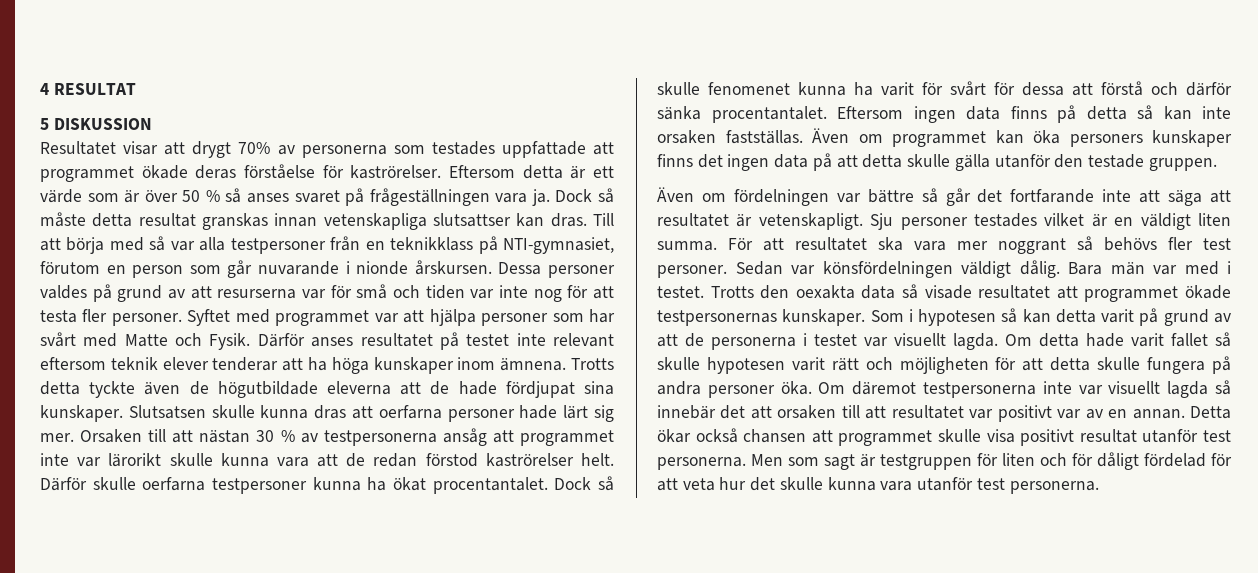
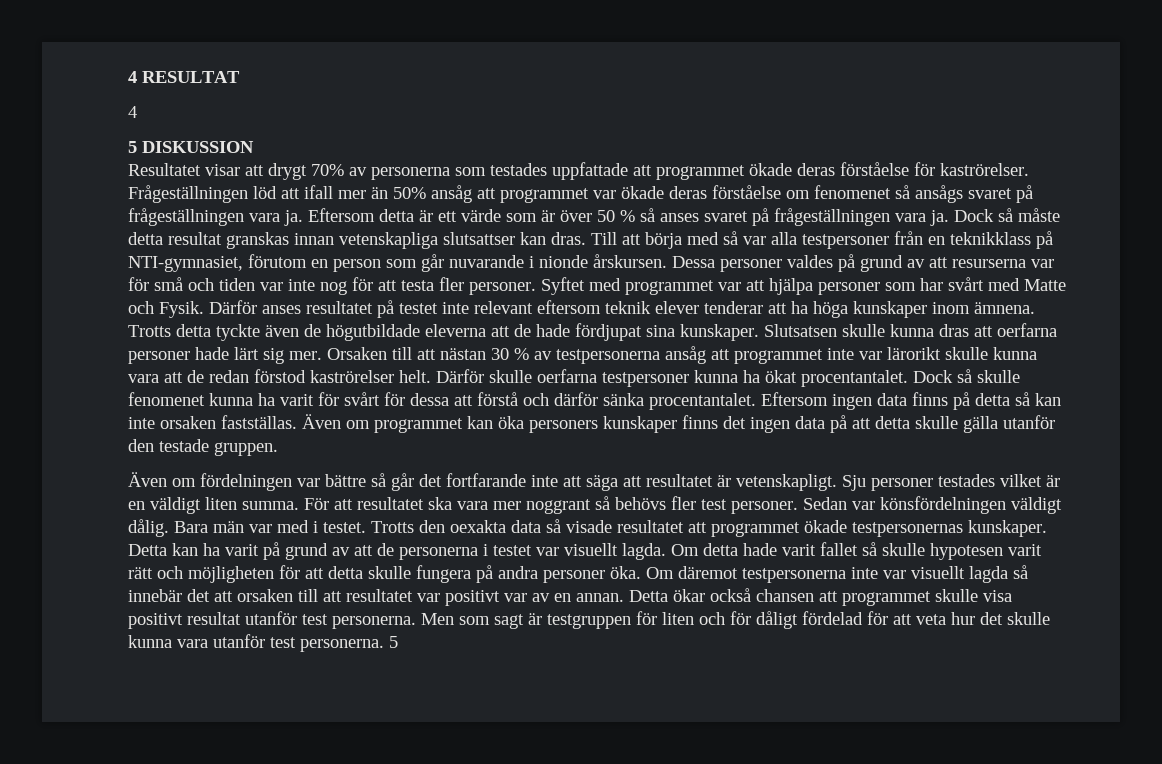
  4 RESULTAT
+ 4
+ Frågeställningen löd att ifall mer än 50% ansåg att programmet var ökade deras förståelse om fenomenet så ansågs svaret på frågeställningen vara ja.
- Som i hypotesen så kan detta varit på grund av att de personerna i testet var visuellt lagda.
+ Detta kan ha varit på grund av att de personerna i testet var visuellt lagda.
- Men som sagt är testgruppen för liten och för dåligt fördelad för att veta hur det skulle kunna vara utanför test personerna.
+ Men som sagt är testgruppen för liten och för dåligt fördelad för att veta hur det skulle kunna vara utanför test personerna. 5

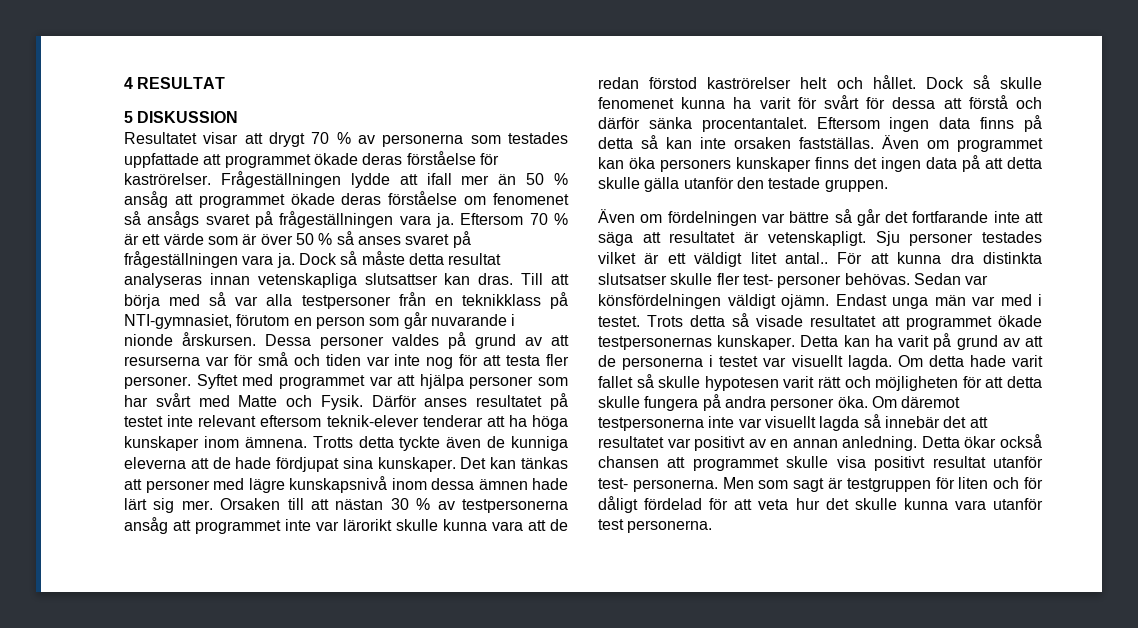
  4 RESULTAT
- 4
- Resultatet visar att drygt 70% av personerna som testades uppfattade att programmet ökade deras förståelse för kaströrelser.
+ Resultatet visar att drygt 70 % av personerna som testades uppfattade att programmet ökade deras förståelse för kaströrelser.
- Frågeställningen löd att ifall mer än 50% ansåg att programmet var ökade deras förståelse om fenomenet så ansågs svaret på frågeställningen vara ja.
+ Frågeställningen lydde att ifall mer än 50 % ansåg att programmet ökade deras förståelse om fenomenet så ansågs svaret på frågeställningen vara ja.
- Eftersom detta är ett värde som är över 50 % så anses svaret på frågeställningen vara ja.
+ Eftersom 70 % är ett värde som är över 50 % så anses svaret på frågeställningen vara ja.
- Dock så måste detta resultat granskas innan vetenskapliga slutsattser kan dras.
+ Dock så måste detta resultat analyseras innan vetenskapliga slutsattser kan dras.
- Därför anses resultatet på testet inte relevant eftersom teknik elever tenderar att ha höga kunskaper inom ämnena.
+ Därför anses resultatet på testet inte relevant eftersom teknik-elever tenderar att ha höga kunskaper inom ämnena.
- Trotts detta tyckte även de högutbildade eleverna att de hade fördjupat sina kunskaper.
+ Trotts detta tyckte även de kunniga eleverna att de hade fördjupat sina kunskaper.
- Slutsatsen skulle kunna dras att oerfarna personer hade lärt sig mer.
+ Det kan tänkas att personer med lägre kunskapsnivå inom dessa ämnen hade lärt sig mer.
- Orsaken till att nästan 30 % av testpersonerna ansåg att programmet inte var lärorikt skulle kunna vara att de redan förstod kaströrelser helt. Därför skulle oerfarna testpersoner kunna ha ökat procentantalet.
+ Orsaken till att nästan 30 % av testpersonerna ansåg att programmet inte var lärorikt skulle kunna vara att de redan förstod kaströrelser helt och hållet.
- Sju personer testades vilket är en väldigt liten summa. För att resultatet ska vara mer noggrant så behövs fler test personer.
+ Sju personer testades vilket är ett väldigt litet antal.. För att kunna dra distinkta slutsatser skulle fler test- personer behövas.
- Sedan var könsfördelningen väldigt dålig. Bara män var med i testet.
+ Sedan var könsfördelningen väldigt ojämn. Endast unga män var med i testet.
- Trotts den oexakta data så visade resultatet att programmet ökade testpersonernas kunskaper.
+ Trots detta så visade resultatet att programmet ökade testpersonernas kunskaper.
- Om däremot testpersonerna inte var visuellt lagda så innebär det att orsaken till att resultatet var positivt var av en annan.
+ Om däremot testpersonerna inte var visuellt lagda så innebär det att resultatet var positivt av en annan anledning.
- Detta ökar också chansen att programmet skulle visa positivt resultat utanför test personerna.
+ Detta ökar också chansen att programmet skulle visa positivt resultat utanför test- personerna.
- Men som sagt är testgruppen för liten och för dåligt fördelad för att veta hur det skulle kunna vara utanför test personerna. 5
+ Men som sagt är testgruppen för liten och för dåligt fördelad för att veta hur det skulle kunna vara utanför test personerna.

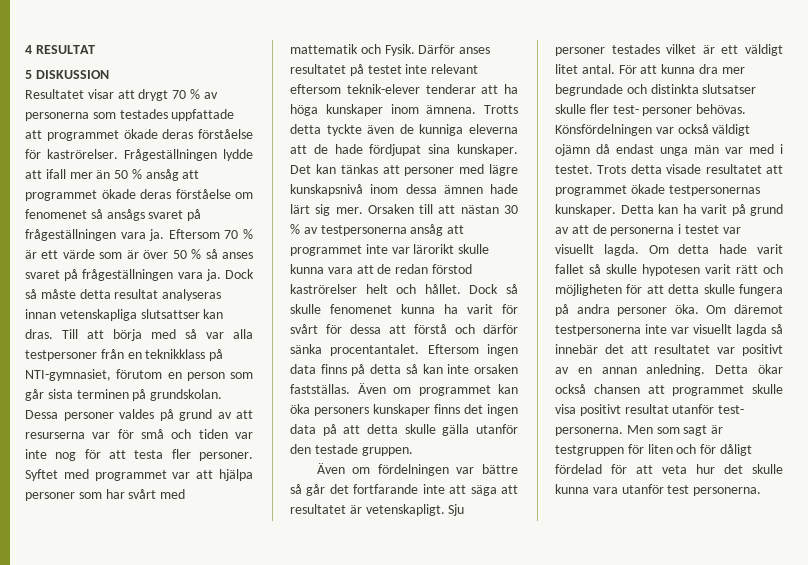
- Till att börja med så var alla testpersoner från en teknikklass på NTI-gymnasiet, förutom en person som går nuvarande i nionde årskursen.
+ Till att börja med så var alla testpersoner från en teknikklass på NTI-gymnasiet, förutom en person som går sista terminen på grundskolan.
- Syftet med programmet var att hjälpa personer som har svårt med Matte och Fysik.
+ Syftet med programmet var att hjälpa personer som har svårt med mattematik och Fysik.
- Sju personer testades vilket är ett väldigt litet antal..
+ Sju personer testades vilket är ett väldigt litet antal.
- För att kunna dra distinkta slutsatser skulle fler test- personer behövas.
+ För att kunna dra mer begrundade och distinkta slutsatser skulle fler test- personer behövas.
- Sedan var könsfördelningen väldigt ojämn. Endast unga män var med i testet.
+ Könsfördelningen var också väldigt ojämn då endast unga män var med i testet.
- Trots detta så visade resultatet att programmet ökade testpersonernas kunskaper.
+ Trots detta visade resultatet att programmet ökade testpersonernas kunskaper.

